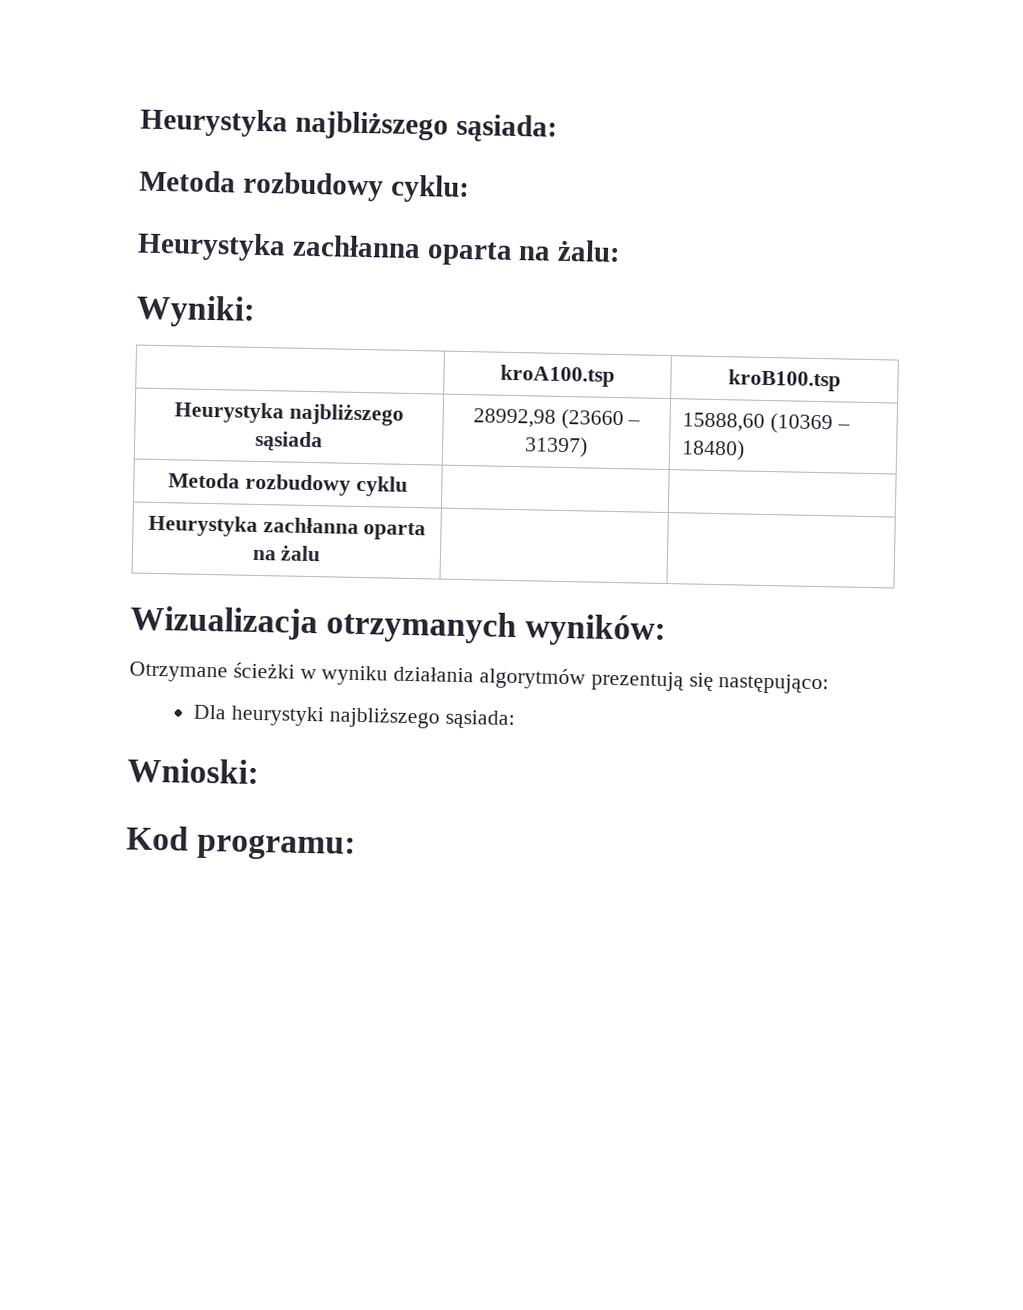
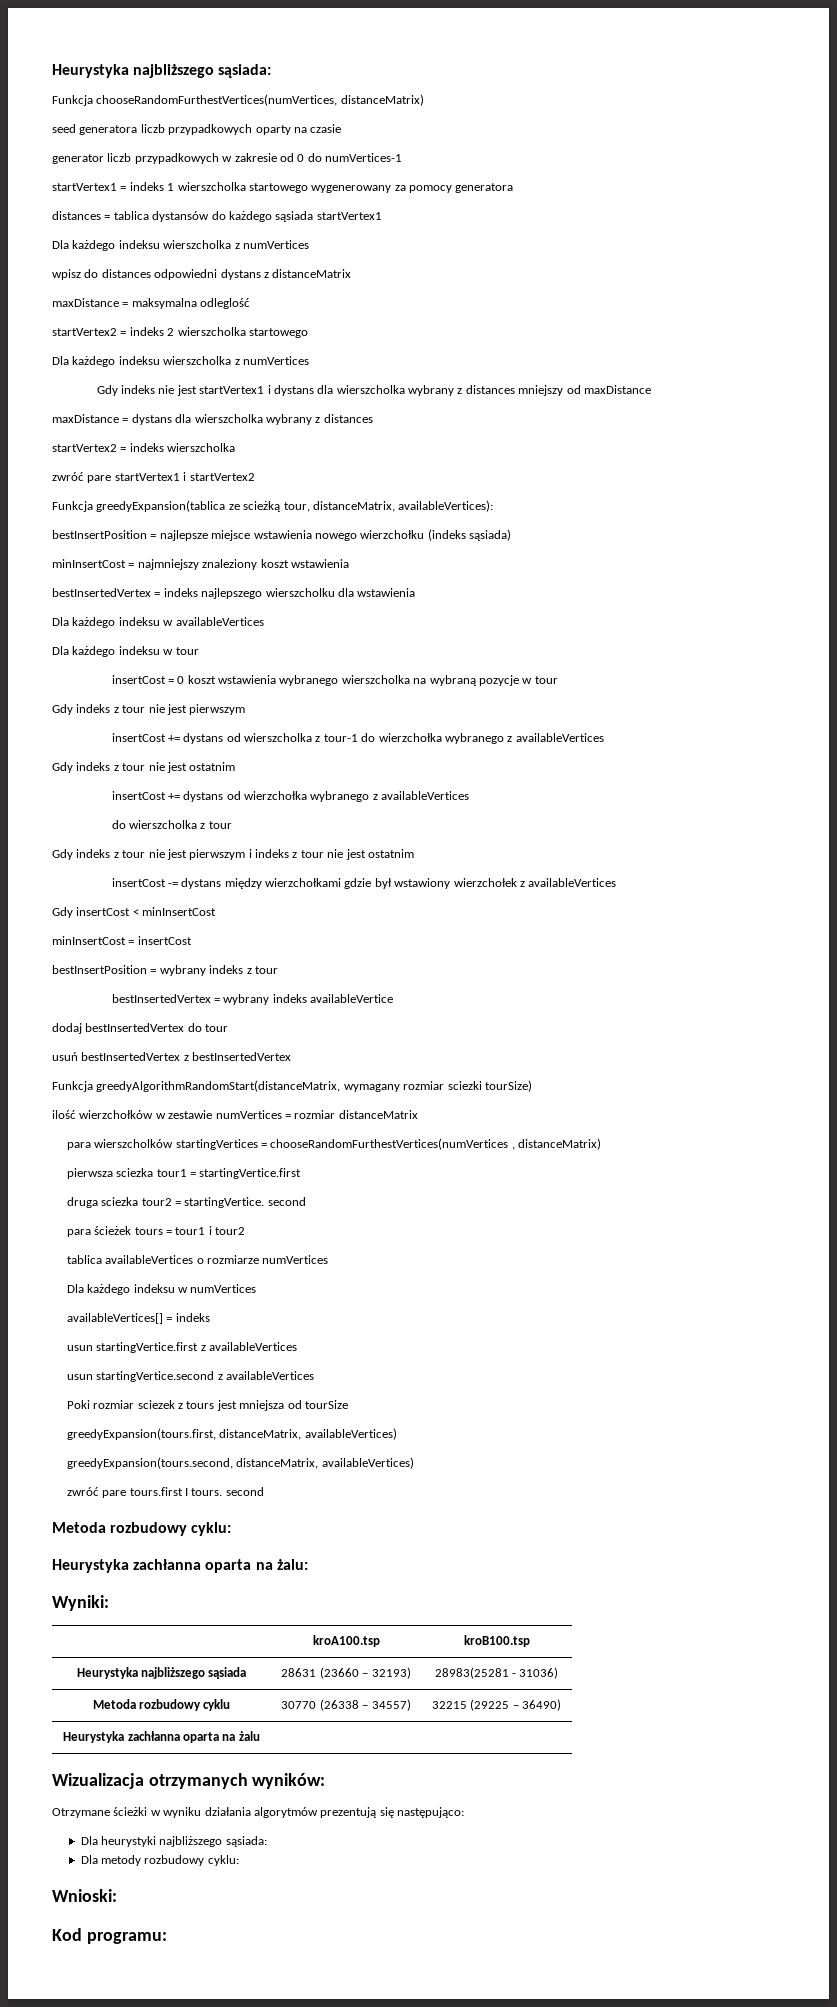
+ Funkcja chooseRandomFurthestVertices(numVertices, distanceMatrix)
+ seed generatora liczb przypadkowych oparty na czasie
+ generator liczb przypadkowych w zakresie od 0 do numVertices-1
+ startVertex1 = indeks 1 wierszcholka startowego wygenerowany za pomocy generatora
+ distances = tablica dystansów do każdego sąsiada startVertex1
+ Dla każdego indeksu wierszcholka z numVertices
+ wpisz do distances odpowiedni dystans z distanceMatrix
+ maxDistance = maksymalna odleglość
+ startVertex2 = indeks 2 wierszcholka startowego
+ Dla każdego indeksu wierszcholka z numVertices
+ Gdy indeks nie jest startVertex1 i dystans dla wierszcholka wybrany z distances mniejszy od maxDistance
+ maxDistance = dystans dla wierszcholka wybrany z distances
+ startVertex2 = indeks wierszcholka
+ zwróć pare startVertex1 i startVertex2
+ Funkcja greedyExpansion(tablica ze scieżką tour, distanceMatrix, availableVertices):
+ bestInsertPosition = najlepsze miejsce wstawienia nowego wierzchołku (indeks sąsiada)
+ minInsertCost = najmniejszy znaleziony koszt wstawienia
+ bestInsertedVertex = indeks najlepszego wierszcholku dla wstawienia
+ Dla każdego indeksu w availableVertices
+ Dla każdego indeksu w tour
+ insertCost = 0 koszt wstawienia wybranego wierszcholka na wybraną pozycje w tour
+ Gdy indeks z tour nie jest pierwszym
+ insertCost += dystans od wierszcholka z tour-1 do wierzchołka wybranego z availableVertices
+ Gdy indeks z tour nie jest ostatnim
+ insertCost += dystans od wierzchołka wybranego z availableVertices
+ do wierszcholka z tour
+ Gdy indeks z tour nie jest pierwszym i indeks z tour nie jest ostatnim
+ insertCost -= dystans między wierzchołkami gdzie był wstawiony wierzchołek z availableVertices
+ Gdy insertCost < minInsertCost
+ minInsertCost = insertCost
+ bestInsertPosition = wybrany indeks z tour
+ bestInsertedVertex = wybrany indeks availableVertice
+ dodaj bestInsertedVertex do tour
+ usuń bestInsertedVertex z bestInsertedVertex
+ Funkcja greedyAlgorithmRandomStart(distanceMatrix, wymagany rozmiar sciezki tourSize)
+ ilość wierzchołków w zestawie numVertices = rozmiar distanceMatrix
+ para wierszcholków startingVertices = chooseRandomFurthestVertices(numVertices , distanceMatrix)
+ pierwsza sciezka tour1 = startingVertice.first
+ druga sciezka tour2 = startingVertice. second
+ para ścieżek tours = tour1 i tour2
+ tablica availableVertices o rozmiarze numVertices
+ Dla każdego indeksu w numVertices
+ availableVertices[] = indeks
+ usun startingVertice.first z availableVertices
+ usun startingVertice.second z availableVertices
+ Poki rozmiar sciezek z tours jest mniejsza od tourSize
+ greedyExpansion(tours.first, distanceMatrix, availableVertices)
+ greedyExpansion(tours.second, distanceMatrix, availableVertices)
+ zwróć pare tours.first I tours. second
- Heurystyka najbliższego sąsiada | 28992,98 (23660 – 31397) | 15888,60 (10369 – 18480)
- Metoda rozbudowy cyklu | |
+ Heurystyka najbliższego sąsiada | 28631 (23660 – 32193) | 28983(25281 - 31036)
+ Metoda rozbudowy cyklu | 30770 (26338 – 34557) | 32215 (29225 – 36490)
+ Dla metody rozbudowy cyklu:

